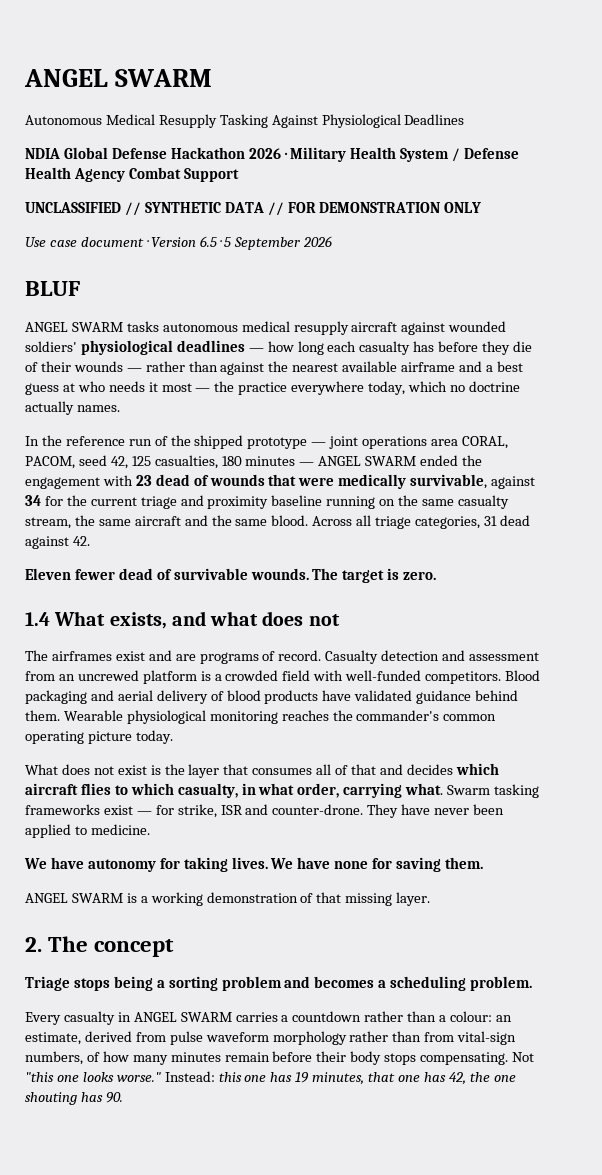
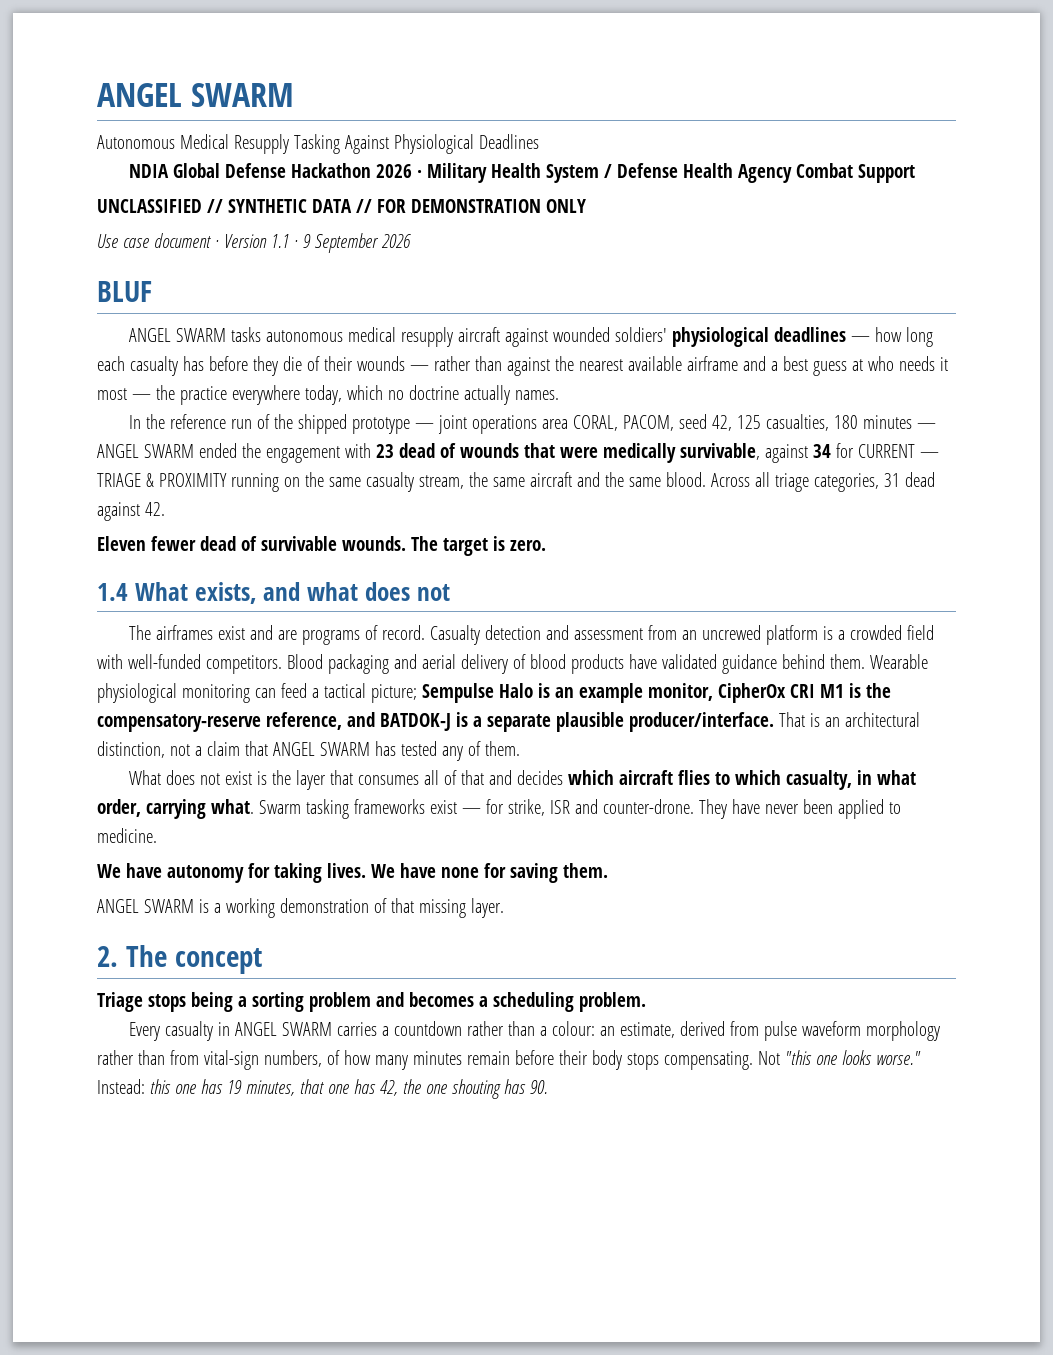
- Use case document · Version 6.5 · 5 September 2026
+ Use case document · Version 1.1 · 9 September 2026
- In the reference run of the shipped prototype — joint operations area CORAL, PACOM, seed 42, 125 casualties, 180 minutes — ANGEL SWARM ended the engagement with 23 dead of wounds that were medically survivable, against 34 for the current triage and proximity baseline running on the same casualty stream, the same aircraft and the same blood.
+ In the reference run of the shipped prototype — joint operations area CORAL, PACOM, seed 42, 125 casualties, 180 minutes — ANGEL SWARM ended the engagement with 23 dead of wounds that were medically survivable, against 34 for CURRENT — TRIAGE & PROXIMITY running on the same casualty stream, the same aircraft and the same blood.
- Wearable physiological monitoring reaches the commander's common operating picture today.
+ Wearable physiological monitoring can feed a tactical picture; Sempulse Halo is an example monitor, CipherOx CRI M1 is the compensatory-reserve reference, and BATDOK-J is a separate plausible producer/interface. That is an architectural distinction, not a claim that ANGEL SWARM has tested any of them.

